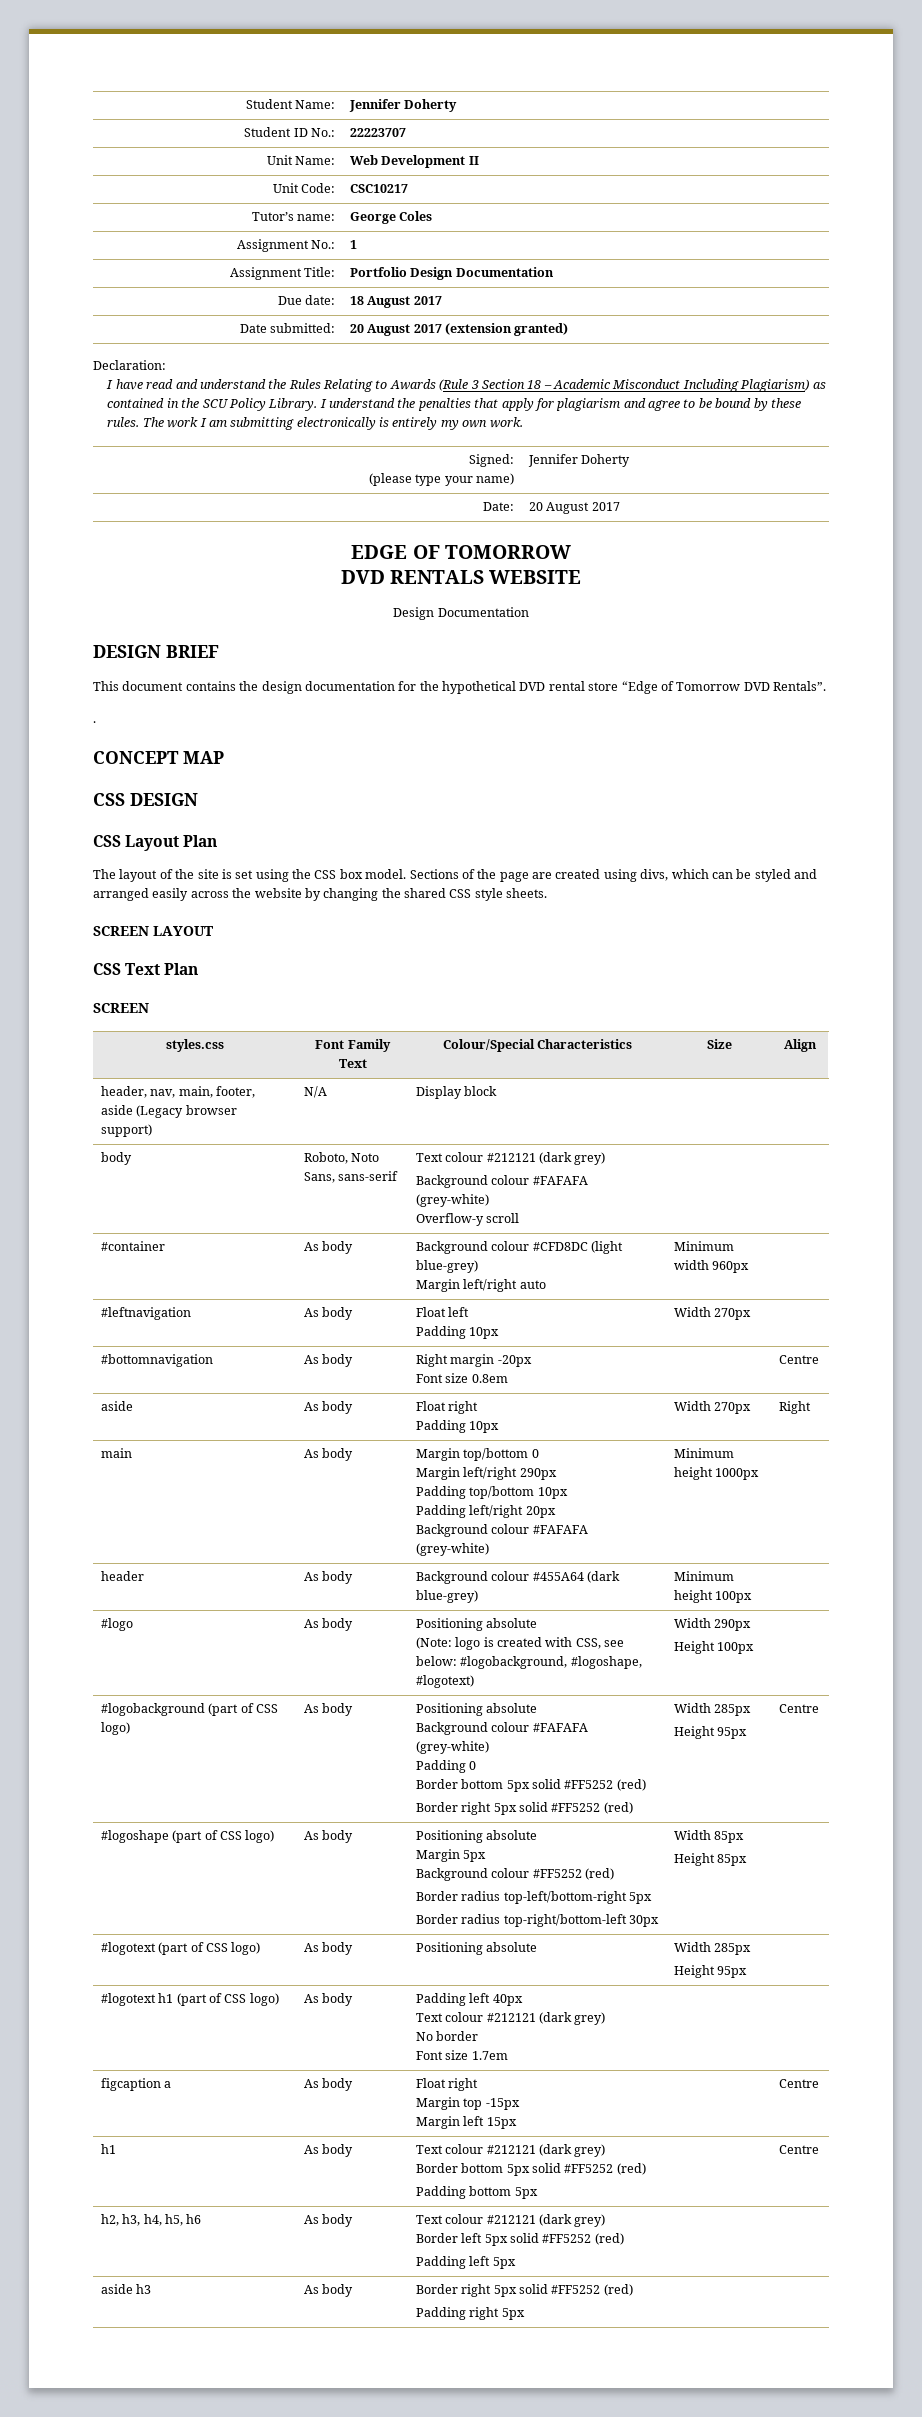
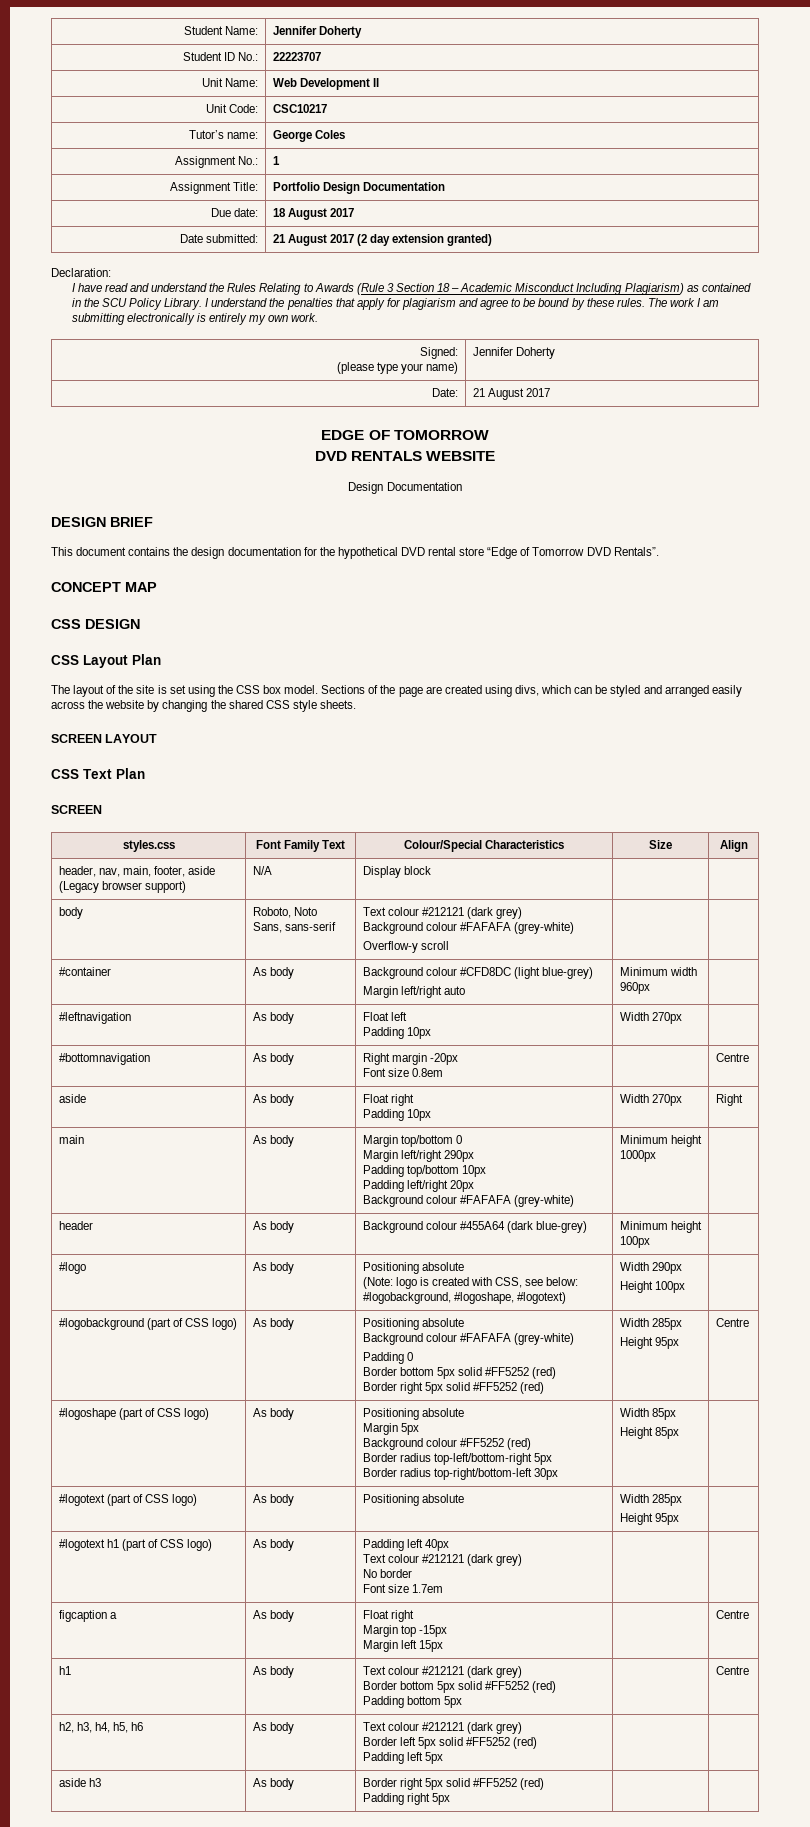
- Date submitted: | 20 August 2017 (extension granted)
+ Date submitted: | 21 August 2017 (2 day extension granted)
- Date: | 20 August 2017
+ Date: | 21 August 2017
- .

